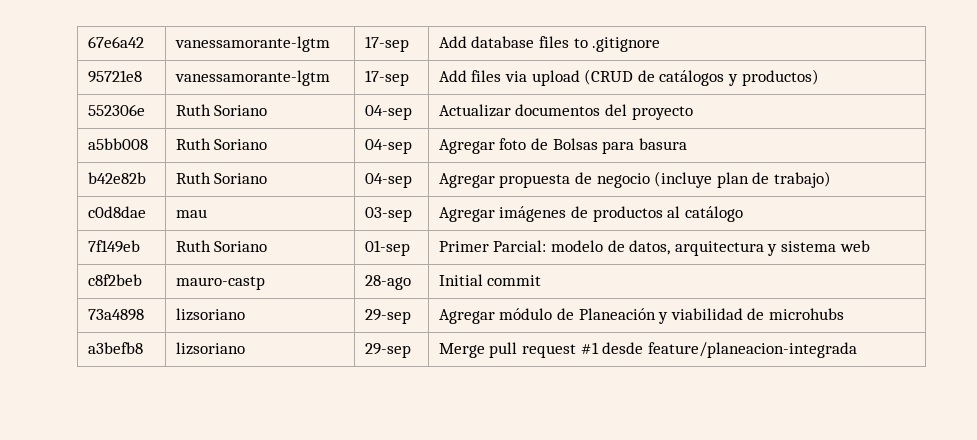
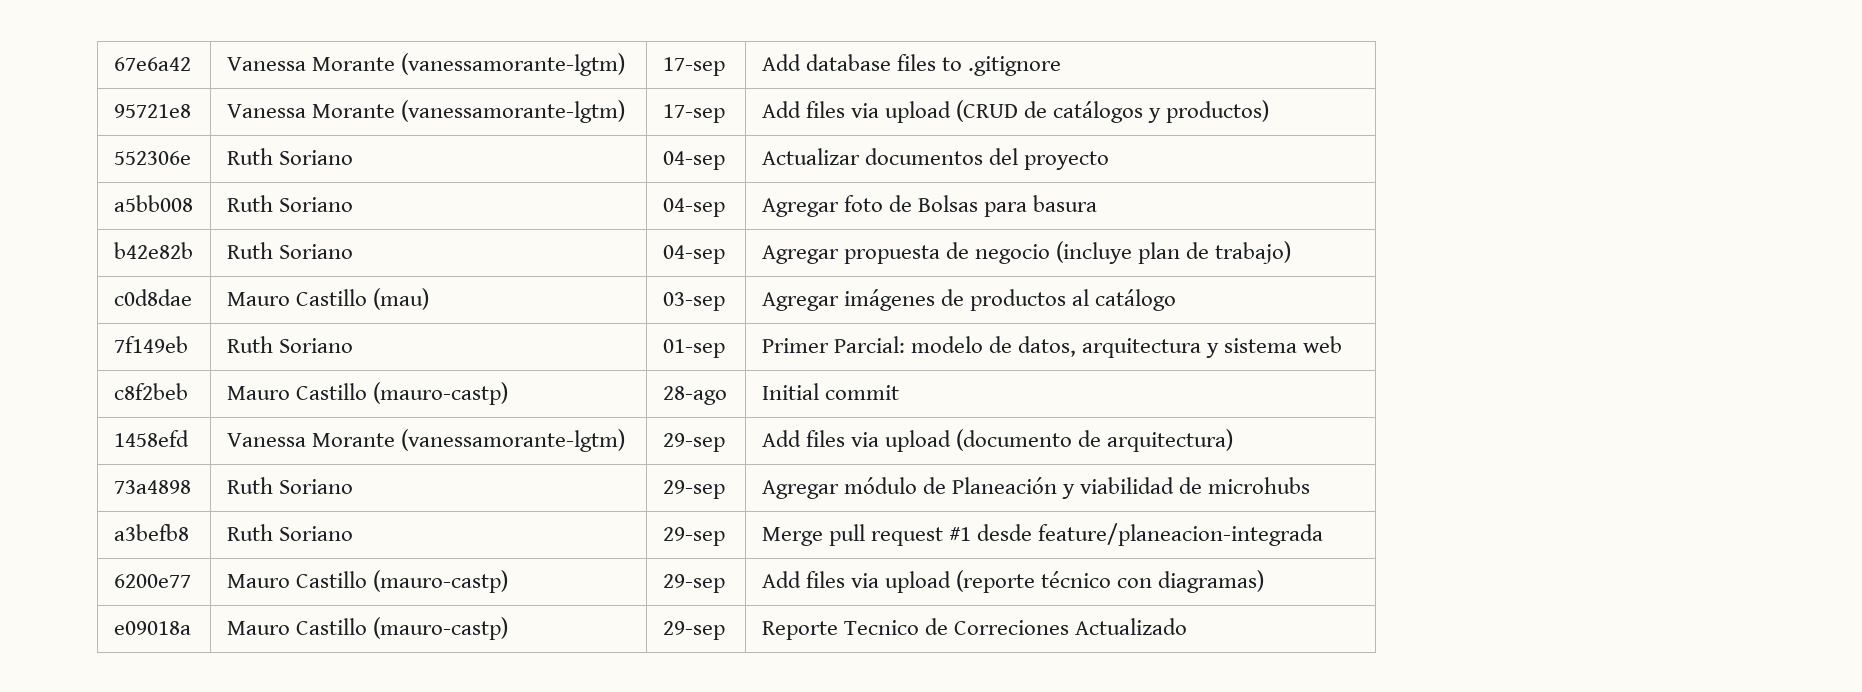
- 67e6a42 | vanessamorante-lgtm | 17-sep | Add database files to .gitignore
+ 67e6a42 | Vanessa Morante (vanessamorante-lgtm) | 17-sep | Add database files to .gitignore
- 95721e8 | vanessamorante-lgtm | 17-sep | Add files via upload (CRUD de catálogos y productos)
+ 95721e8 | Vanessa Morante (vanessamorante-lgtm) | 17-sep | Add files via upload (CRUD de catálogos y productos)
- c0d8dae | mau | 03-sep | Agregar imágenes de productos al catálogo
+ c0d8dae | Mauro Castillo (mau) | 03-sep | Agregar imágenes de productos al catálogo
- c8f2beb | mauro-castp | 28-ago | Initial commit
+ c8f2beb | Mauro Castillo (mauro-castp) | 28-ago | Initial commit
+ 1458efd | Vanessa Morante (vanessamorante-lgtm) | 29-sep | Add files via upload (documento de arquitectura)
- 73a4898 | lizsoriano | 29-sep | Agregar módulo de Planeación y viabilidad de microhubs
+ 73a4898 | Ruth Soriano | 29-sep | Agregar módulo de Planeación y viabilidad de microhubs
- a3befb8 | lizsoriano | 29-sep | Merge pull request #1 desde feature/planeacion-integrada
+ a3befb8 | Ruth Soriano | 29-sep | Merge pull request #1 desde feature/planeacion-integrada
+ 6200e77 | Mauro Castillo (mauro-castp) | 29-sep | Add files via upload (reporte técnico con diagramas)
+ e09018a | Mauro Castillo (mauro-castp) | 29-sep | Reporte Tecnico de Correciones Actualizado

